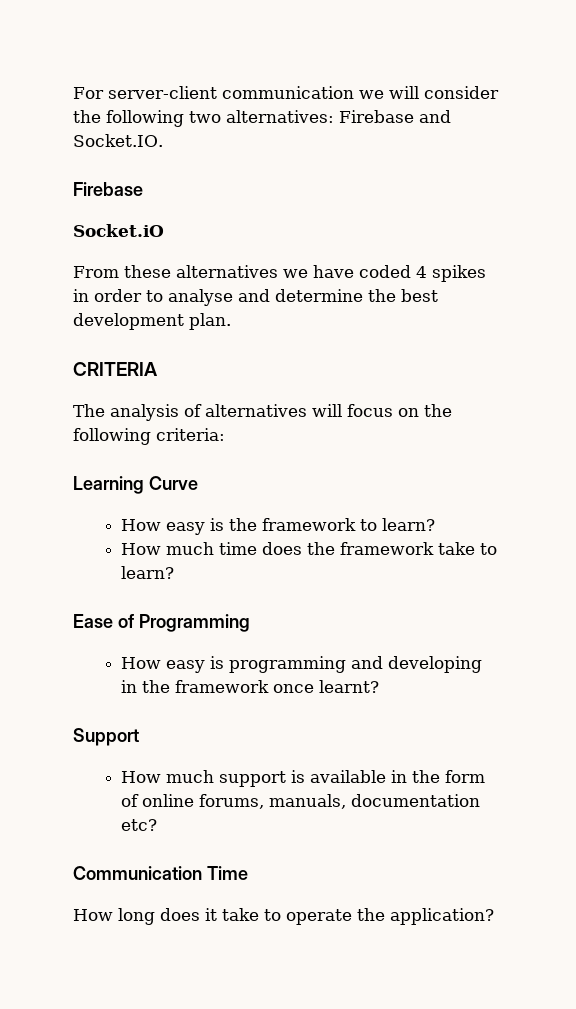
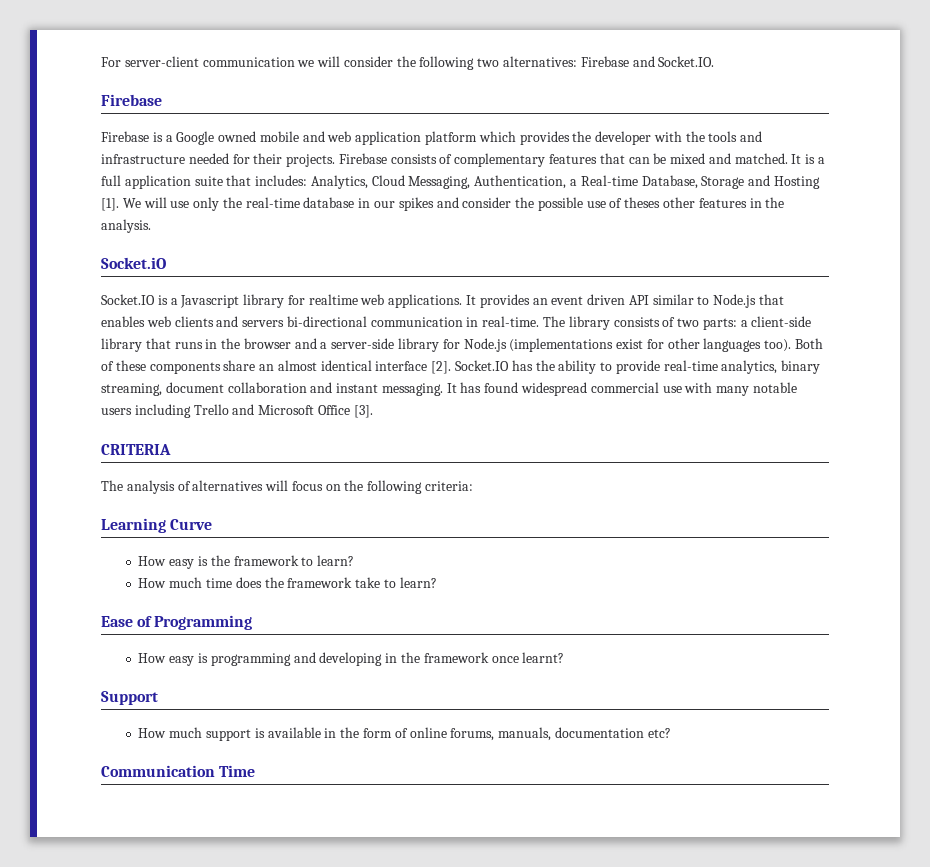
+ Firebase is a Google owned mobile and web application platform which provides the developer with the tools and infrastructure needed for their projects. Firebase consists of complementary features that can be mixed and matched. It is a full application suite that includes: Analytics, Cloud Messaging, Authentication, a Real-time Database, Storage and Hosting [1]. We will use only the real-time database in our spikes and consider the possible use of theses other features in the analysis.
  Socket.iO
- From these alternatives we have coded 4 spikes in order to analyse and determine the best development plan.
+ Socket.IO is a Javascript library for realtime web applications. It provides an event driven API similar to Node.js that enables web clients and servers bi-directional communication in real-time. The library consists of two parts: a client-side library that runs in the browser and a server-side library for Node.js (implementations exist for other languages too). Both of these components share an almost identical interface [2]. Socket.IO has the ability to provide real-time analytics, binary streaming, document collaboration and instant messaging. It has found widespread commercial use with many notable users including Trello and Microsoft Office [3].
- How long does it take to operate the application?

